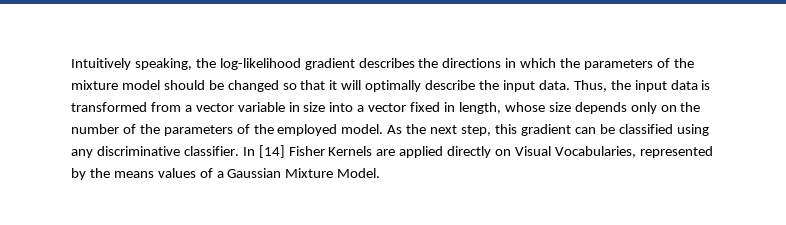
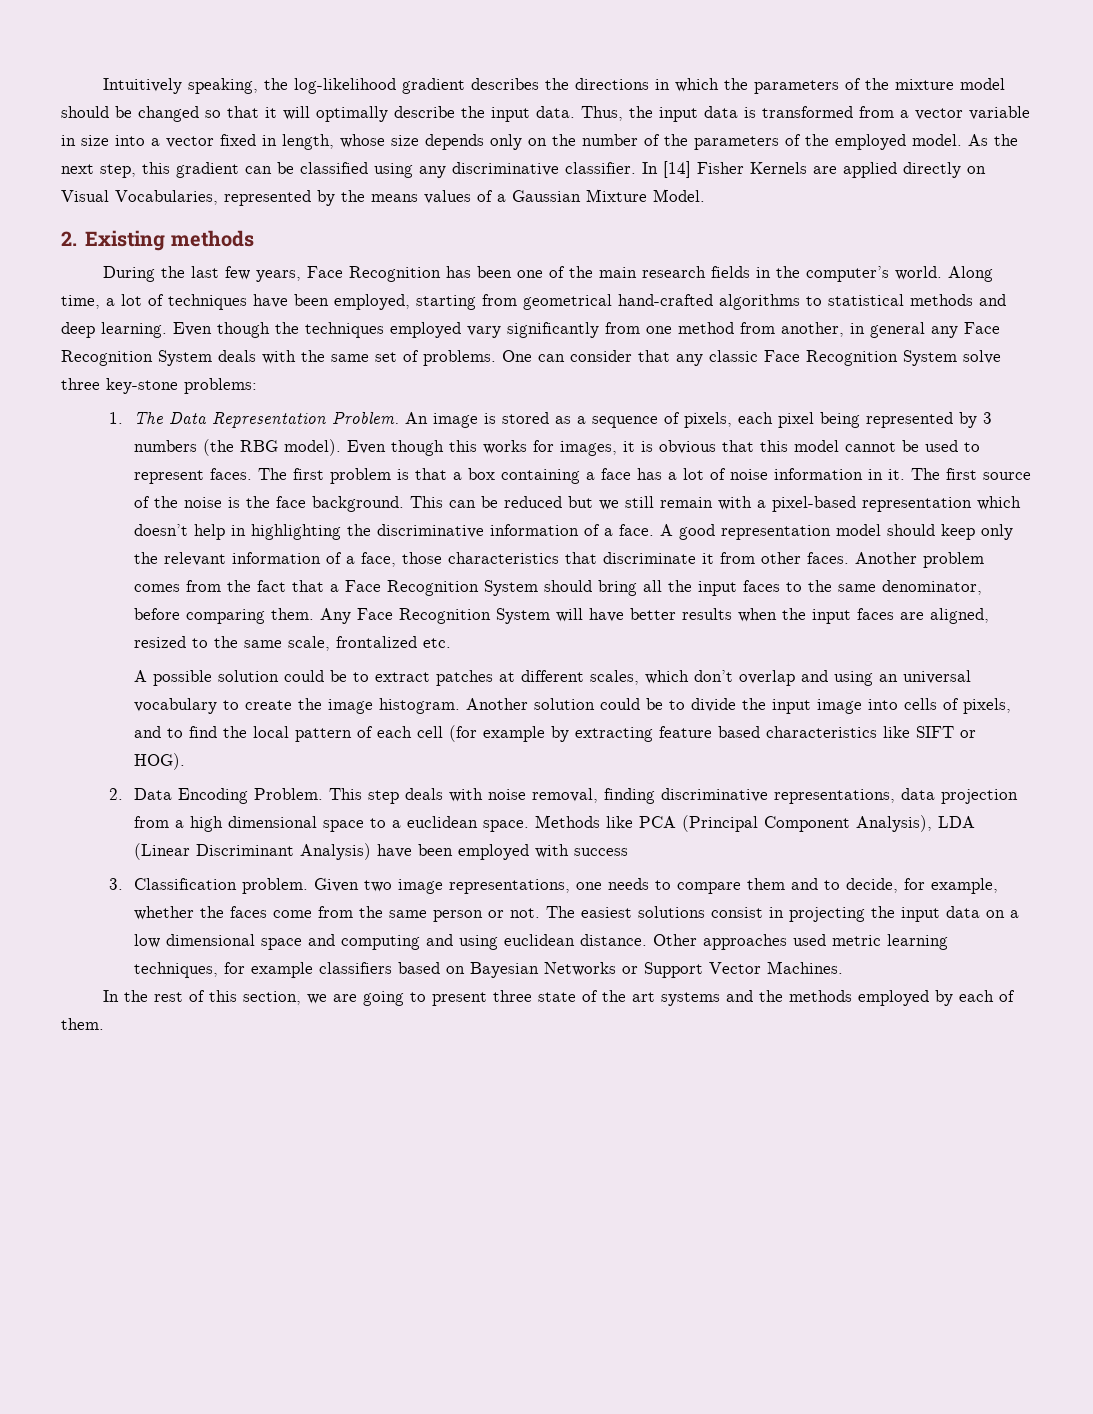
+ 2. Existing methods
+ During the last few years, Face Recognition has been one of the main research fields in the computer’s world. Along time, a lot of techniques have been employed, starting from geometrical hand-crafted algorithms to statistical methods and deep learning. Even though the techniques employed vary significantly from one method from another, in general any Face Recognition System deals with the same set of problems. One can consider that any classic Face Recognition System solve three key-stone problems:
+ 1. The Data Representation Problem. An image is stored as a sequence of pixels, each pixel being represented by 3 numbers (the RBG model). Even though this works for images, it is obvious that this model cannot be used to represent faces. The first problem is that a box containing a face has a lot of noise information in it. The first source of the noise is the face background. This can be reduced but we still remain with a pixel-based representation which doesn’t help in highlighting the discriminative information of a face. A good representation model should keep only the relevant information of a face, those characteristics that discriminate it from other faces. Another problem comes from the fact that a Face Recognition System should bring all the input faces to the same denominator, before comparing them. Any Face Recognition System will have better results when the input faces are aligned, resized to the same scale, frontalized etc.
+ A possible solution could be to extract patches at different scales, which don’t overlap and using an universal vocabulary to create the image histogram. Another solution could be to divide the input image into cells of pixels, and to find the local pattern of each cell (for example by extracting feature based characteristics like SIFT or HOG).
+ 2. Data Encoding Problem. This step deals with noise removal, finding discriminative representations, data projection from a high dimensional space to a euclidean space. Methods like PCA (Principal Component Analysis), LDA (Linear Discriminant Analysis) have been employed with success
+ 3. Classification problem. Given two image representations, one needs to compare them and to decide, for example, whether the faces come from the same person or not. The easiest solutions consist in projecting the input data on a low dimensional space and computing and using euclidean distance. Other approaches used metric learning techniques, for example classifiers based on Bayesian Networks or Support Vector Machines.
+ In the rest of this section, we are going to present three state of the art systems and the methods employed by each of them.

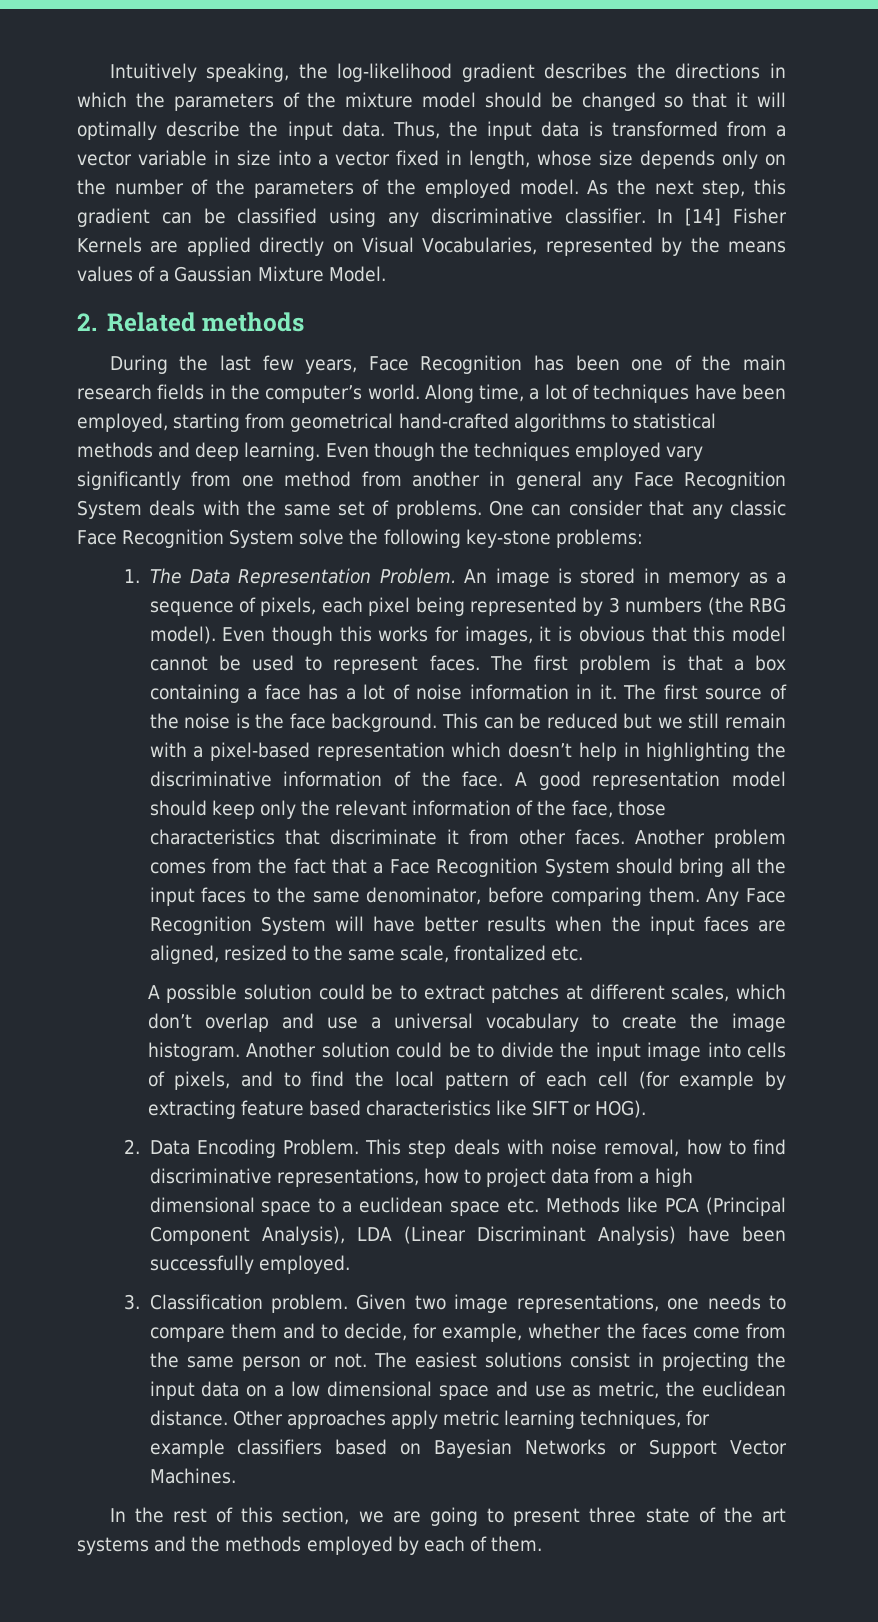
- 2. Existing methods
+ 2. Related methods
- Even though the techniques employed vary significantly from one method from another, in general any Face Recognition System deals with the same set of problems.
+ Even though the techniques employed vary significantly from one method from another in general any Face Recognition System deals with the same set of problems.
- One can consider that any classic Face Recognition System solve three key-stone problems:
+ One can consider that any classic Face Recognition System solve the following key-stone problems:
- An image is stored as a sequence of pixels, each pixel being represented by 3 numbers (the RBG model).
+ An image is stored in memory as a sequence of pixels, each pixel being represented by 3 numbers (the RBG model).
- This can be reduced but we still remain with a pixel-based representation which doesn’t help in highlighting the discriminative information of a face.
+ This can be reduced but we still remain with a pixel-based representation which doesn’t help in highlighting the discriminative information of the face.
- A good representation model should keep only the relevant information of a face, those characteristics that discriminate it from other faces.
+ A good representation model should keep only the relevant information of the face, those characteristics that discriminate it from other faces.
- A possible solution could be to extract patches at different scales, which don’t overlap and using an universal vocabulary to create the image histogram.
+ A possible solution could be to extract patches at different scales, which don’t overlap and use a universal vocabulary to create the image histogram.
- This step deals with noise removal, finding discriminative representations, data projection from a high dimensional space to a euclidean space. Methods like PCA (Principal Component Analysis), LDA (Linear Discriminant Analysis) have been employed with success
+ This step deals with noise removal, how to find discriminative representations, how to project data from a high dimensional space to a euclidean space etc. Methods like PCA (Principal Component Analysis), LDA (Linear Discriminant Analysis) have been successfully employed.
- The easiest solutions consist in projecting the input data on a low dimensional space and computing and using euclidean distance.
+ The easiest solutions consist in projecting the input data on a low dimensional space and use as metric, the euclidean distance.
- Other approaches used metric learning techniques, for example classifiers based on Bayesian Networks or Support Vector Machines.
+ Other approaches apply metric learning techniques, for example classifiers based on Bayesian Networks or Support Vector Machines.

